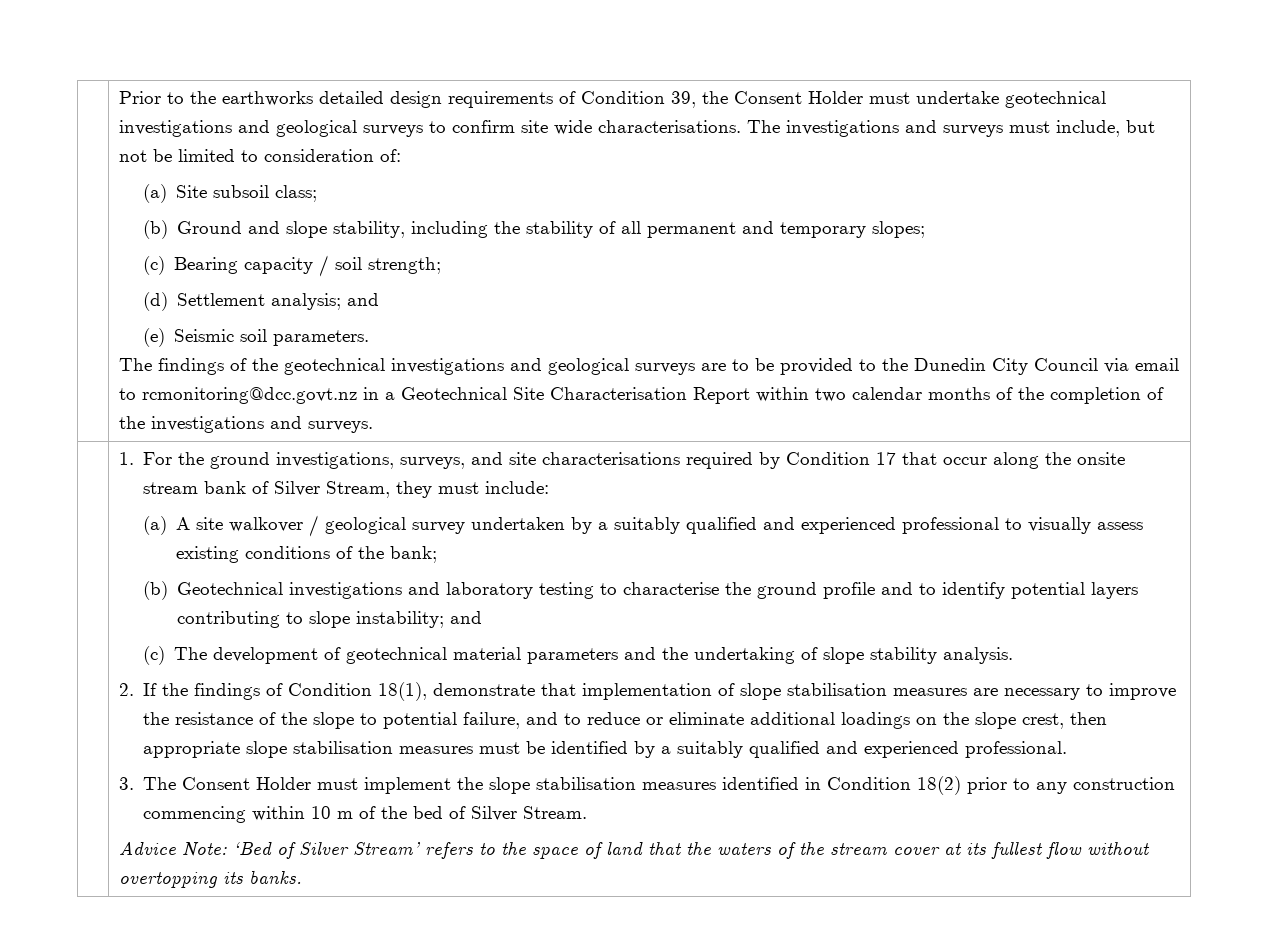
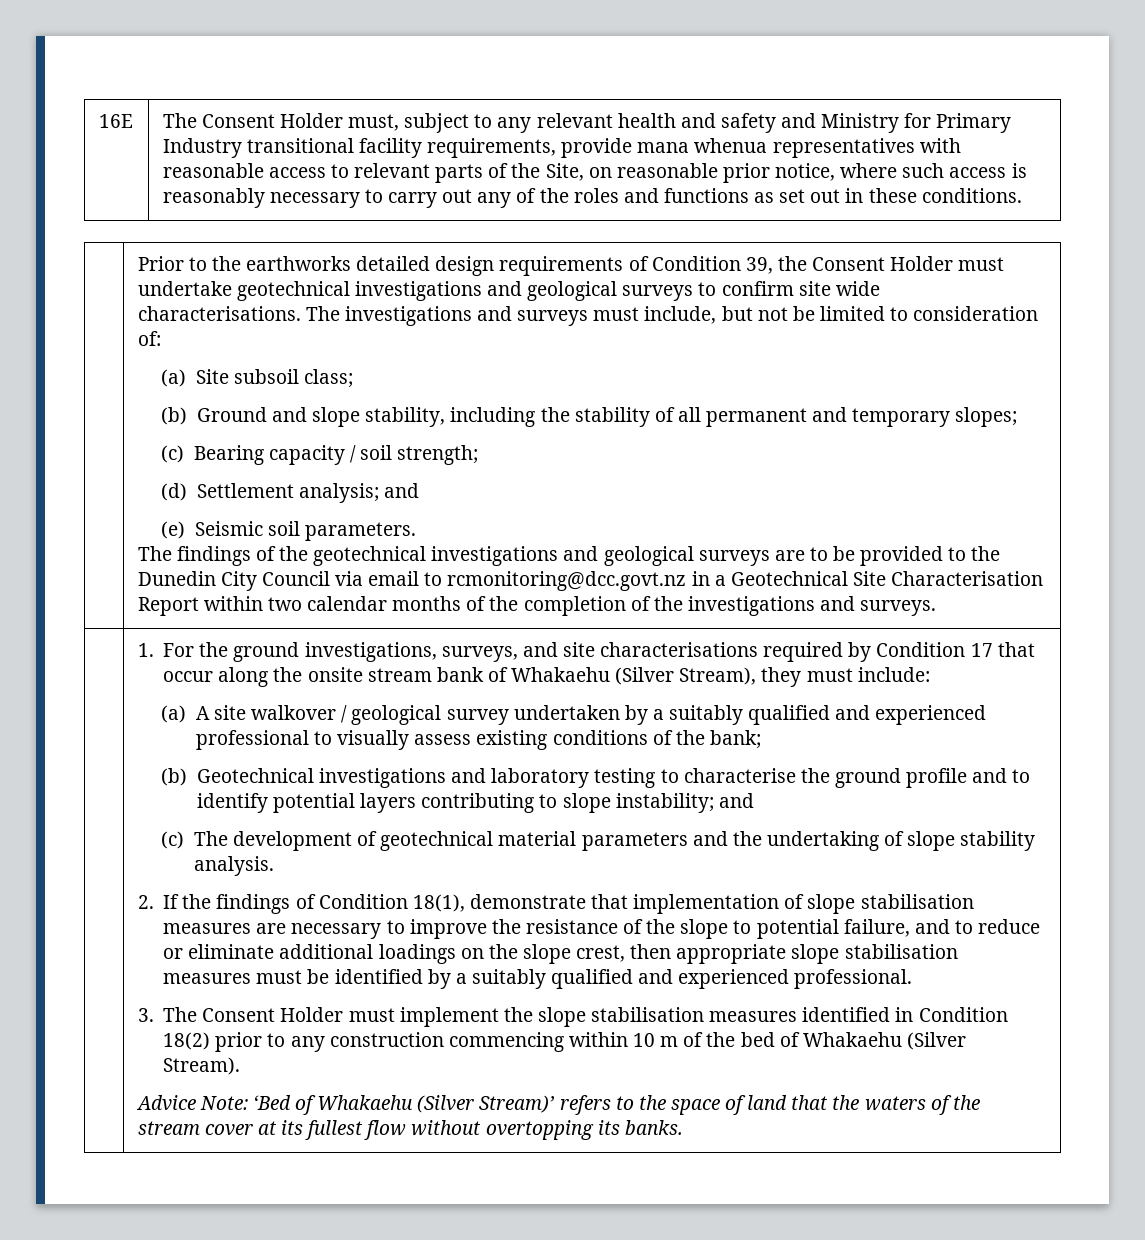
+ 16E | The Consent Holder must, subject to any relevant health and safety and Ministry for Primary Industry transitional facility requirements, provide mana whenua representatives with reasonable access to relevant parts of the Site, on reasonable prior notice, where such access is reasonably necessary to carry out any of the roles and functions as set out in these conditions.
- 1. For the ground investigations, surveys, and site characterisations required by Condition 17 that occur along the onsite stream bank of Silver Stream, they must include:
+ 1. For the ground investigations, surveys, and site characterisations required by Condition 17 that occur along the onsite stream bank of Whakaehu (Silver Stream), they must include:
- 3. The Consent Holder must implement the slope stabilisation measures identified in Condition 18(2) prior to any construction commencing within 10 m of the bed of Silver Stream.
+ 3. The Consent Holder must implement the slope stabilisation measures identified in Condition 18(2) prior to any construction commencing within 10 m of the bed of Whakaehu (Silver Stream).
- Advice Note: ‘Bed of Silver Stream’ refers to the space of land that the waters of the stream cover at its fullest flow without overtopping its banks.
+ Advice Note: ‘Bed of Whakaehu (Silver Stream)’ refers to the space of land that the waters of the stream cover at its fullest flow without overtopping its banks.

